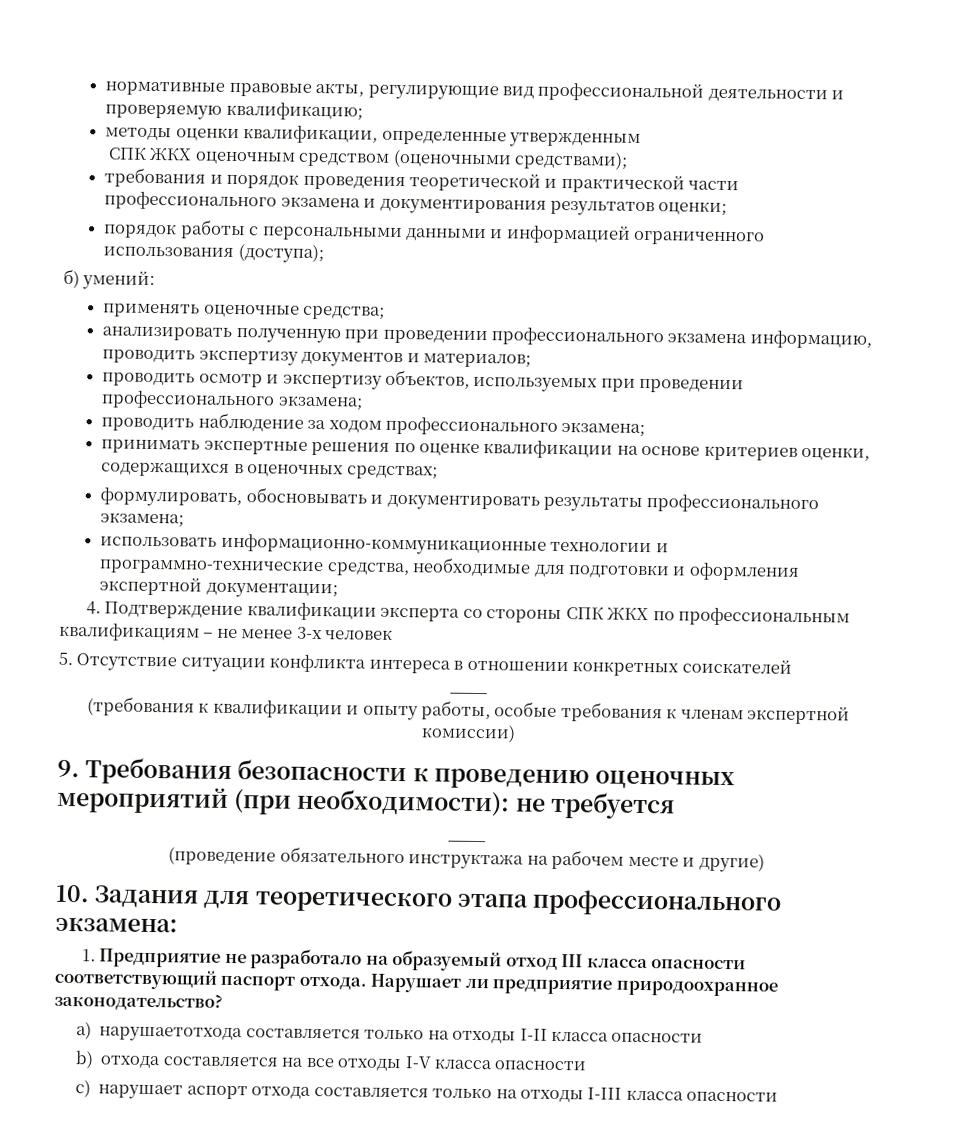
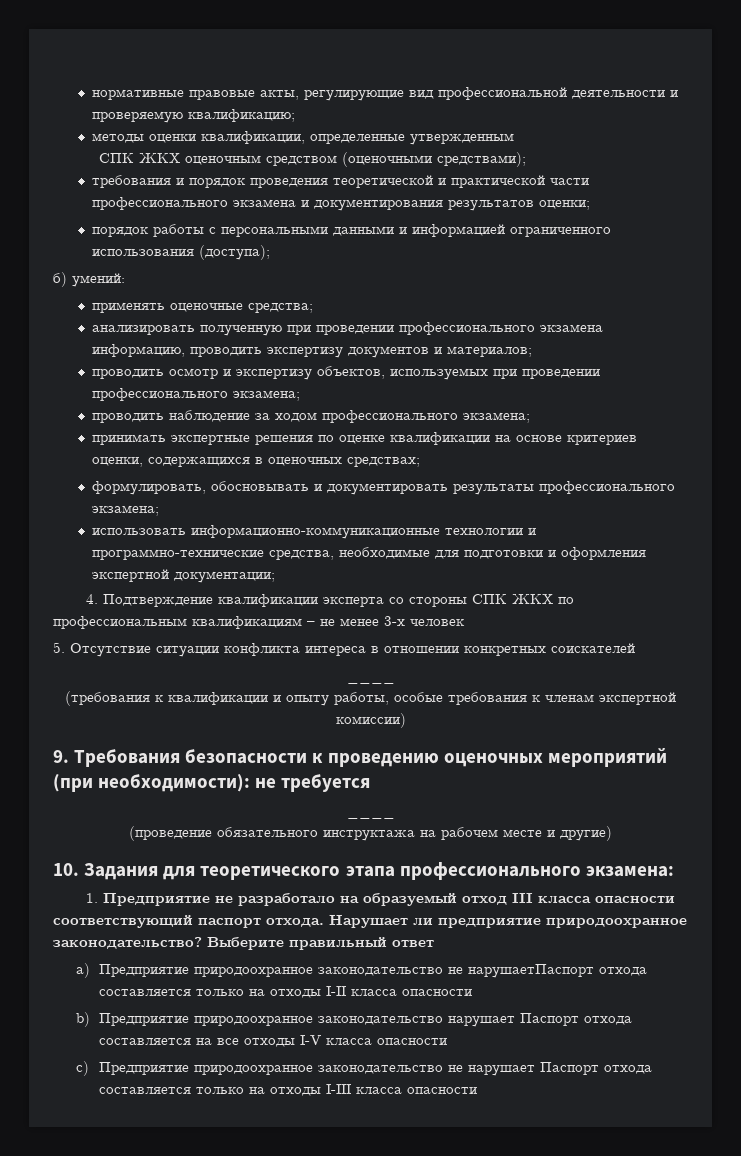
- Нарушает ли предприятие природоохранное законодательство?
- a) нарушаетотхода составляется только на отходы I-II класса опасности
+ Нарушает ли предприятие природоохранное законодательство? Выберите правильный ответ
+ a) Предприятие природоохранное законодательство не нарушаетПаспорт отхода составляется только на отходы I-II класса опасности
- b) отхода составляется на все отходы I-V класса опасности
+ b) Предприятие природоохранное законодательство нарушает Паспорт отхода составляется на все отходы I-V класса опасности
- c) нарушает аспорт отхода составляется только на отходы I-III класса опасности
+ c) Предприятие природоохранное законодательство не нарушает Паспорт отхода составляется только на отходы I-III класса опасности

